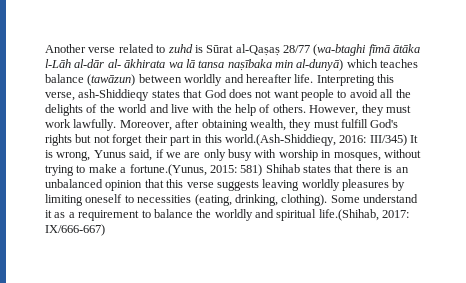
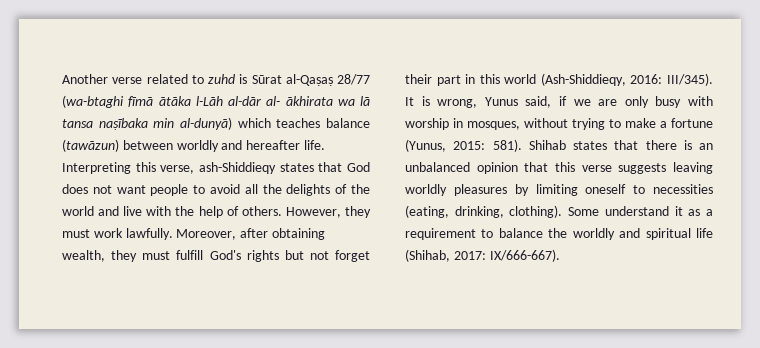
- Moreover, after obtaining wealth, they must fulfill God's rights but not forget their part in this world.(Ash-Shiddieqy, 2016: III/345) It is wrong, Yunus said, if we are only busy with worship in mosques, without trying to make a fortune.(Yunus, 2015: 581) Shihab states that there is an unbalanced opinion that this verse suggests leaving worldly pleasures by limiting oneself to necessities (eating, drinking, clothing).
+ Moreover, after obtaining wealth, they must fulfill God's rights but not forget their part in this world (Ash-Shiddieqy, 2016: III/345). It is wrong, Yunus said, if we are only busy with worship in mosques, without trying to make a fortune (Yunus, 2015: 581). Shihab states that there is an unbalanced opinion that this verse suggests leaving worldly pleasures by limiting oneself to necessities (eating, drinking, clothing).
- Some understand it as a requirement to balance the worldly and spiritual life.(Shihab, 2017: IX/666-667)
+ Some understand it as a requirement to balance the worldly and spiritual life (Shihab, 2017: IX/666-667).

